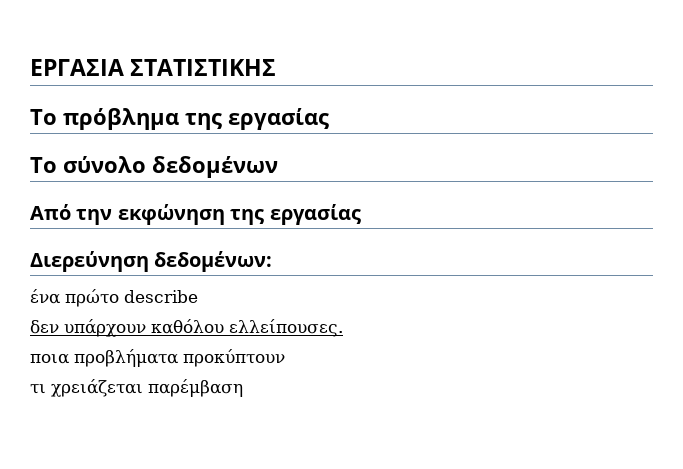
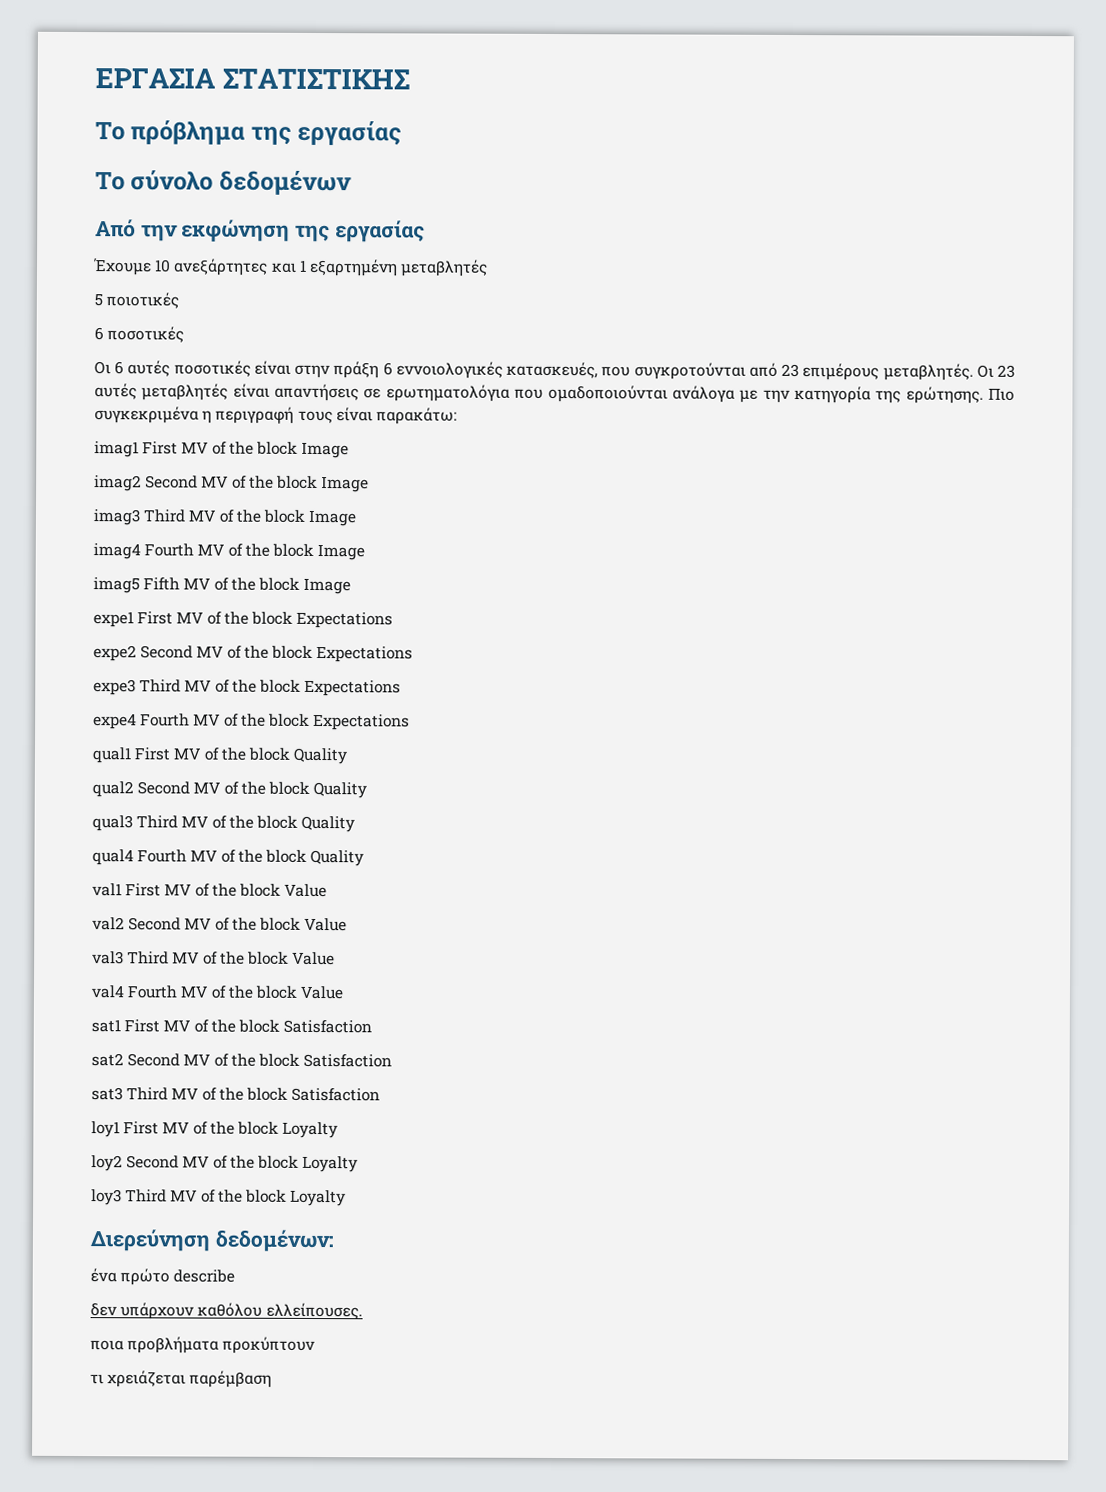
+ Έχουμε 10 ανεξάρτητες και 1 εξαρτημένη μεταβλητές
+ 5 ποιοτικές
+ 6 ποσοτικές
+ Οι 6 αυτές ποσοτικές είναι στην πράξη 6 εννοιολογικές κατασκευές, που συγκροτούνται από 23 επιμέρους μεταβλητές. Οι 23 αυτές μεταβλητές είναι απαντήσεις σε ερωτηματολόγια που ομαδοποιούνται ανάλογα με την κατηγορία της ερώτησης. Πιο συγκεκριμένα η περιγραφή τους είναι παρακάτω:
+ imag1 First MV of the block Image
+ imag2 Second MV of the block Image
+ imag3 Third MV of the block Image
+ imag4 Fourth MV of the block Image
+ imag5 Fifth MV of the block Image
+ expe1 First MV of the block Expectations
+ expe2 Second MV of the block Expectations
+ expe3 Third MV of the block Expectations
+ expe4 Fourth MV of the block Expectations
+ qual1 First MV of the block Quality
+ qual2 Second MV of the block Quality
+ qual3 Third MV of the block Quality
+ qual4 Fourth MV of the block Quality
+ val1 First MV of the block Value
+ val2 Second MV of the block Value
+ val3 Third MV of the block Value
+ val4 Fourth MV of the block Value
+ sat1 First MV of the block Satisfaction
+ sat2 Second MV of the block Satisfaction
+ sat3 Third MV of the block Satisfaction
+ loy1 First MV of the block Loyalty
+ loy2 Second MV of the block Loyalty
+ loy3 Third MV of the block Loyalty

